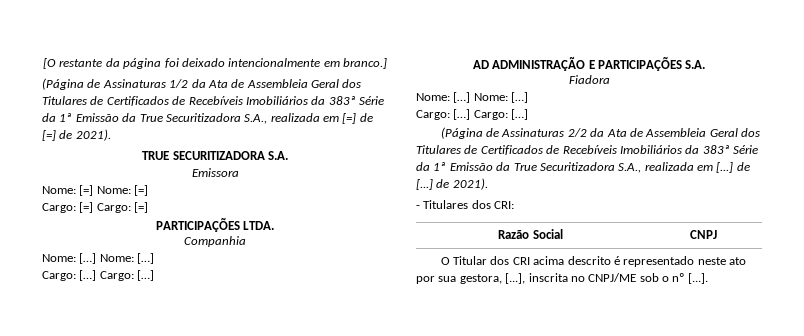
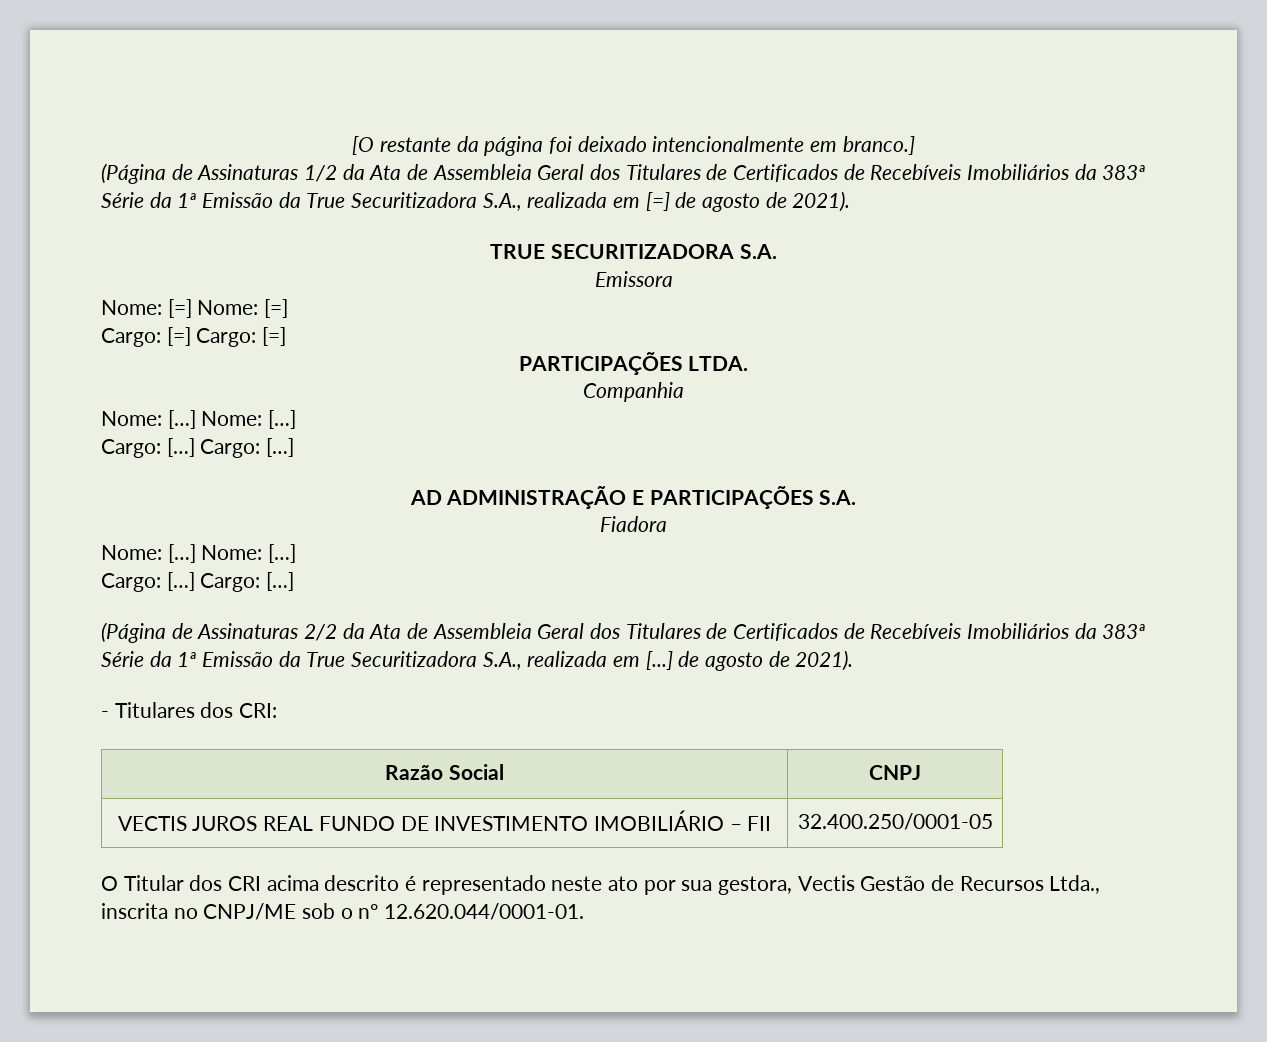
- (Página de Assinaturas 1/2 da Ata de Assembleia Geral dos Titulares de Certificados de Recebíveis Imobiliários da 383ª Série da 1ª Emissão da True Securitizadora S.A., realizada em [=] de [=] de 2021).
+ (Página de Assinaturas 1/2 da Ata de Assembleia Geral dos Titulares de Certificados de Recebíveis Imobiliários da 383ª Série da 1ª Emissão da True Securitizadora S.A., realizada em [=] de agosto de 2021).
- (Página de Assinaturas 2/2 da Ata de Assembleia Geral dos Titulares de Certificados de Recebíveis Imobiliários da 383ª Série da 1ª Emissão da True Securitizadora S.A., realizada em [...] de [...] de 2021).
+ (Página de Assinaturas 2/2 da Ata de Assembleia Geral dos Titulares de Certificados de Recebíveis Imobiliários da 383ª Série da 1ª Emissão da True Securitizadora S.A., realizada em [...] de agosto de 2021).
+ VECTIS JUROS REAL FUNDO DE INVESTIMENTO IMOBILIÁRIO – FII | 32.400.250/0001-05
- O Titular dos CRI acima descrito é representado neste ato por sua gestora, [...], inscrita no CNPJ/ME sob o nº [...].
+ O Titular dos CRI acima descrito é representado neste ato por sua gestora, Vectis Gestão de Recursos Ltda., inscrita no CNPJ/ME sob o nº 12.620.044/0001-01.

